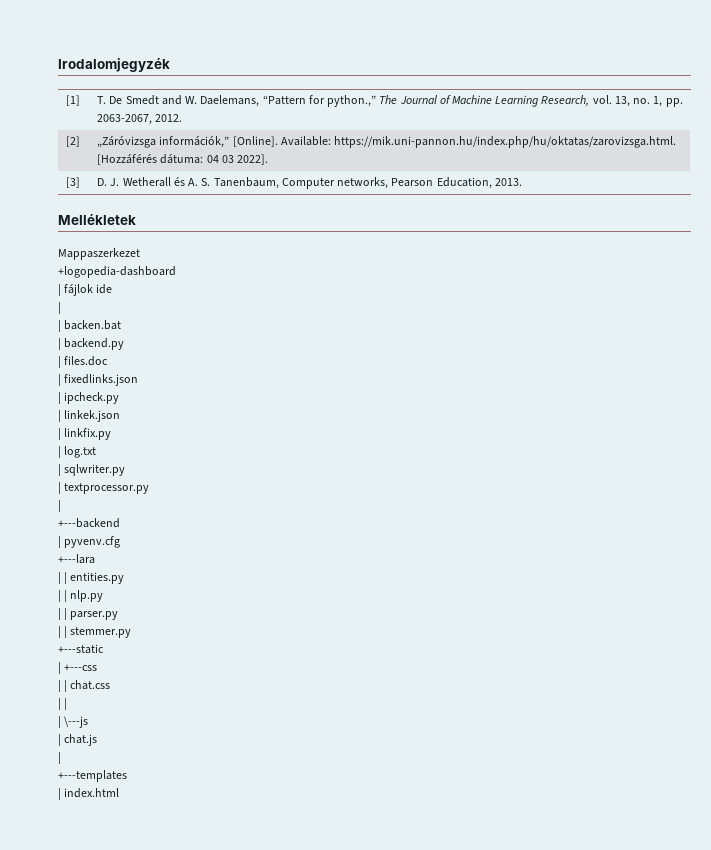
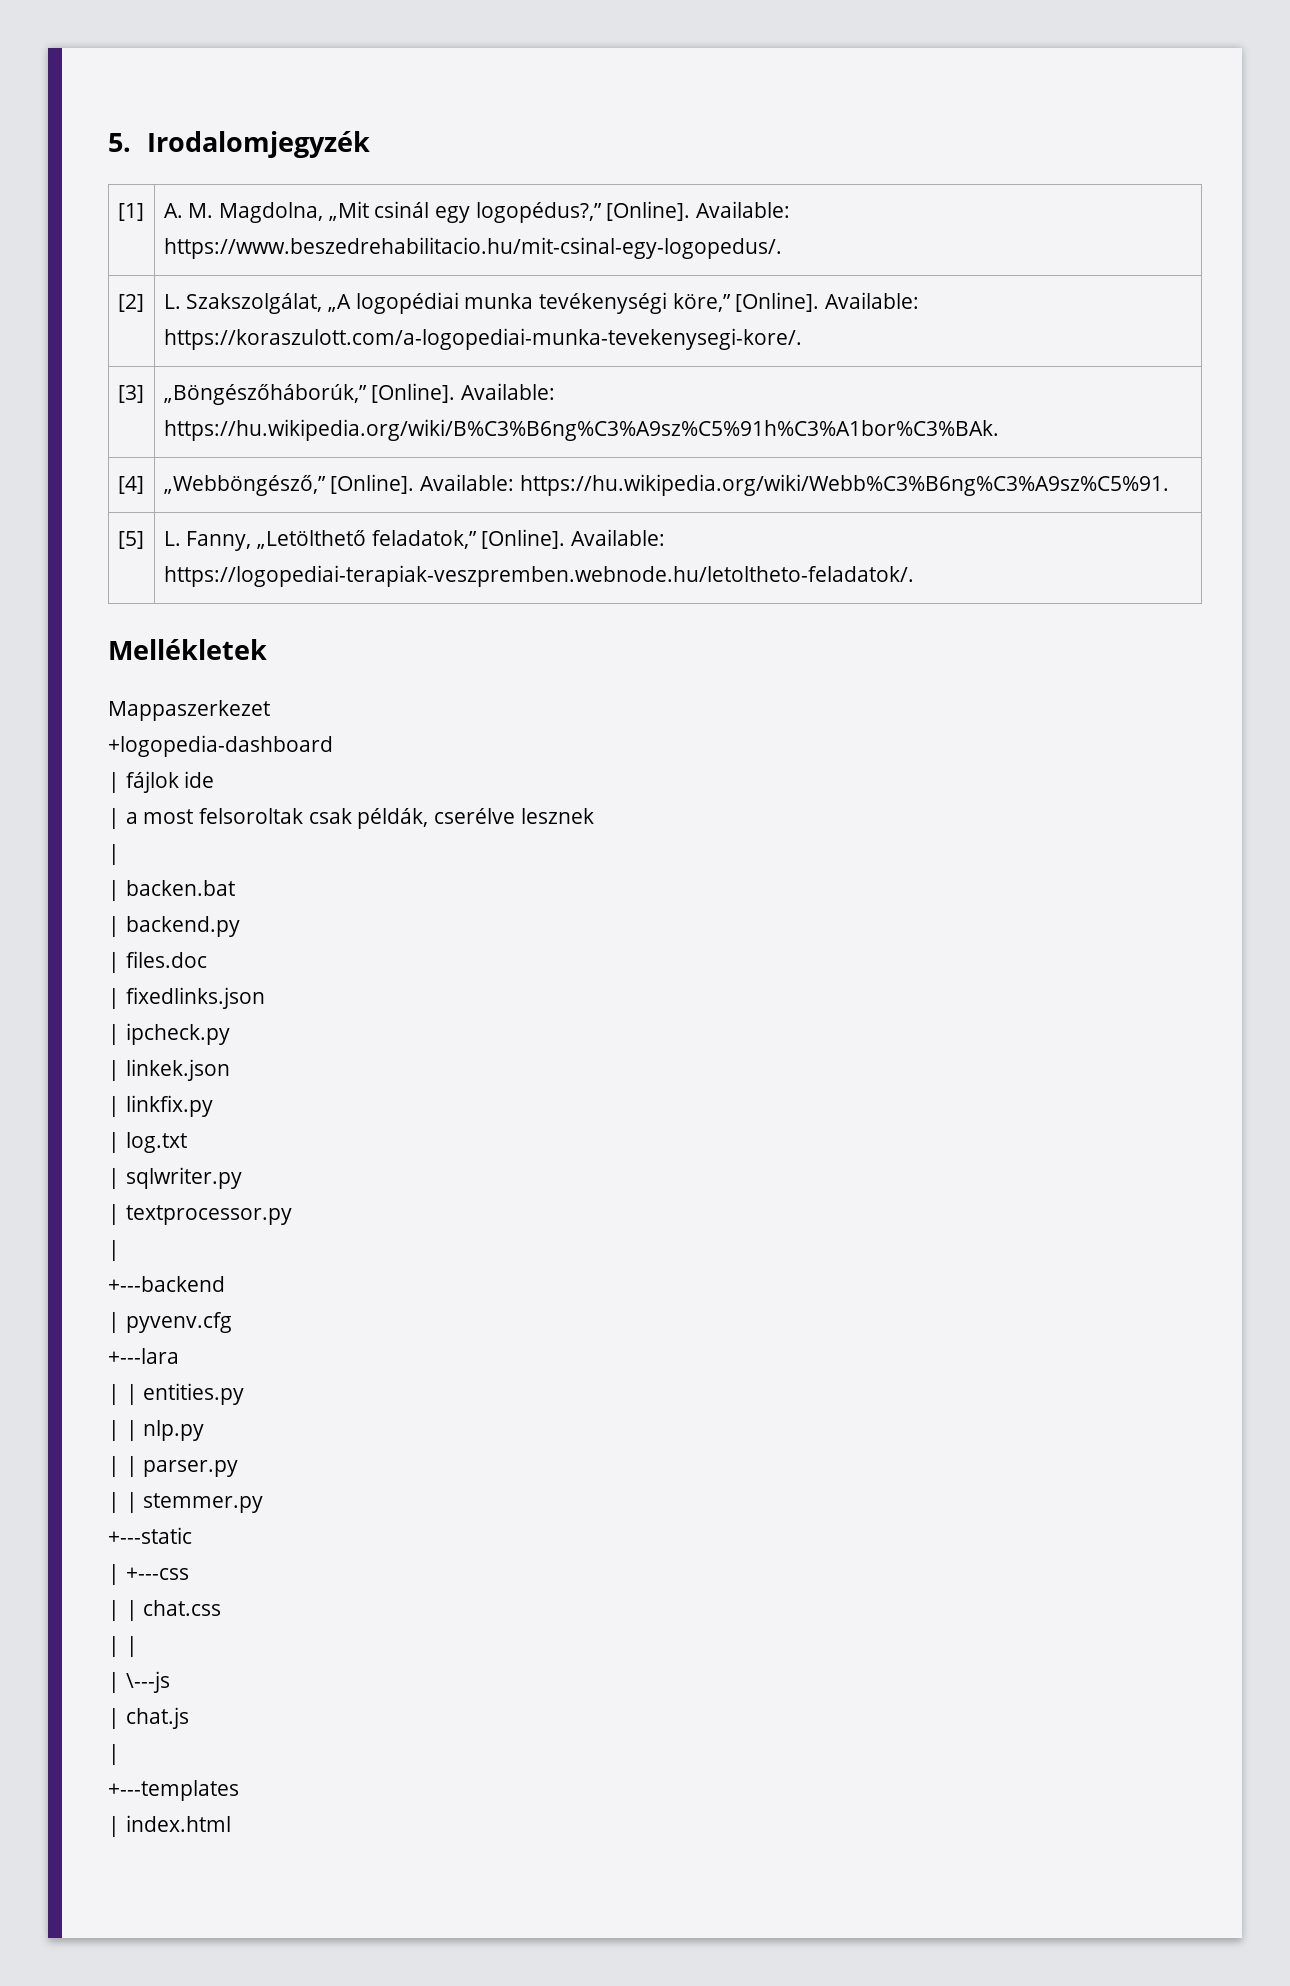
- Irodalomjegyzék
+ 5. Irodalomjegyzék
- [1] | T. De Smedt and W. Daelemans, “Pattern for python.,” The Journal of Machine Learning Research, vol. 13, no. 1, pp. 2063-2067, 2012.
- [2] | „Záróvizsga információk,” [Online]. Available: https://mik.uni-pannon.hu/index.php/hu/oktatas/zarovizsga.html. [Hozzáférés dátuma: 04 03 2022].
- [3] | D. J. Wetherall és A. S. Tanenbaum, Computer networks, Pearson Education, 2013.
+ [1] | A. M. Magdolna, „Mit csinál egy logopédus?,” [Online]. Available: https://www.beszedrehabilitacio.hu/mit-csinal-egy-logopedus/.
+ [2] | L. Szakszolgálat, „A logopédiai munka tevékenységi köre,” [Online]. Available: https://koraszulott.com/a-logopediai-munka-tevekenysegi-kore/.
+ [3] | „Böngészőháborúk,” [Online]. Available: https://hu.wikipedia.org/wiki/B%C3%B6ng%C3%A9sz%C5%91h%C3%A1bor%C3%BAk.
+ [4] | „Webböngésző,” [Online]. Available: https://hu.wikipedia.org/wiki/Webb%C3%B6ng%C3%A9sz%C5%91.
+ [5] | L. Fanny, „Letölthető feladatok,” [Online]. Available: https://logopediai-terapiak-veszpremben.webnode.hu/letoltheto-feladatok/.
+ | a most felsoroltak csak példák, cserélve lesznek

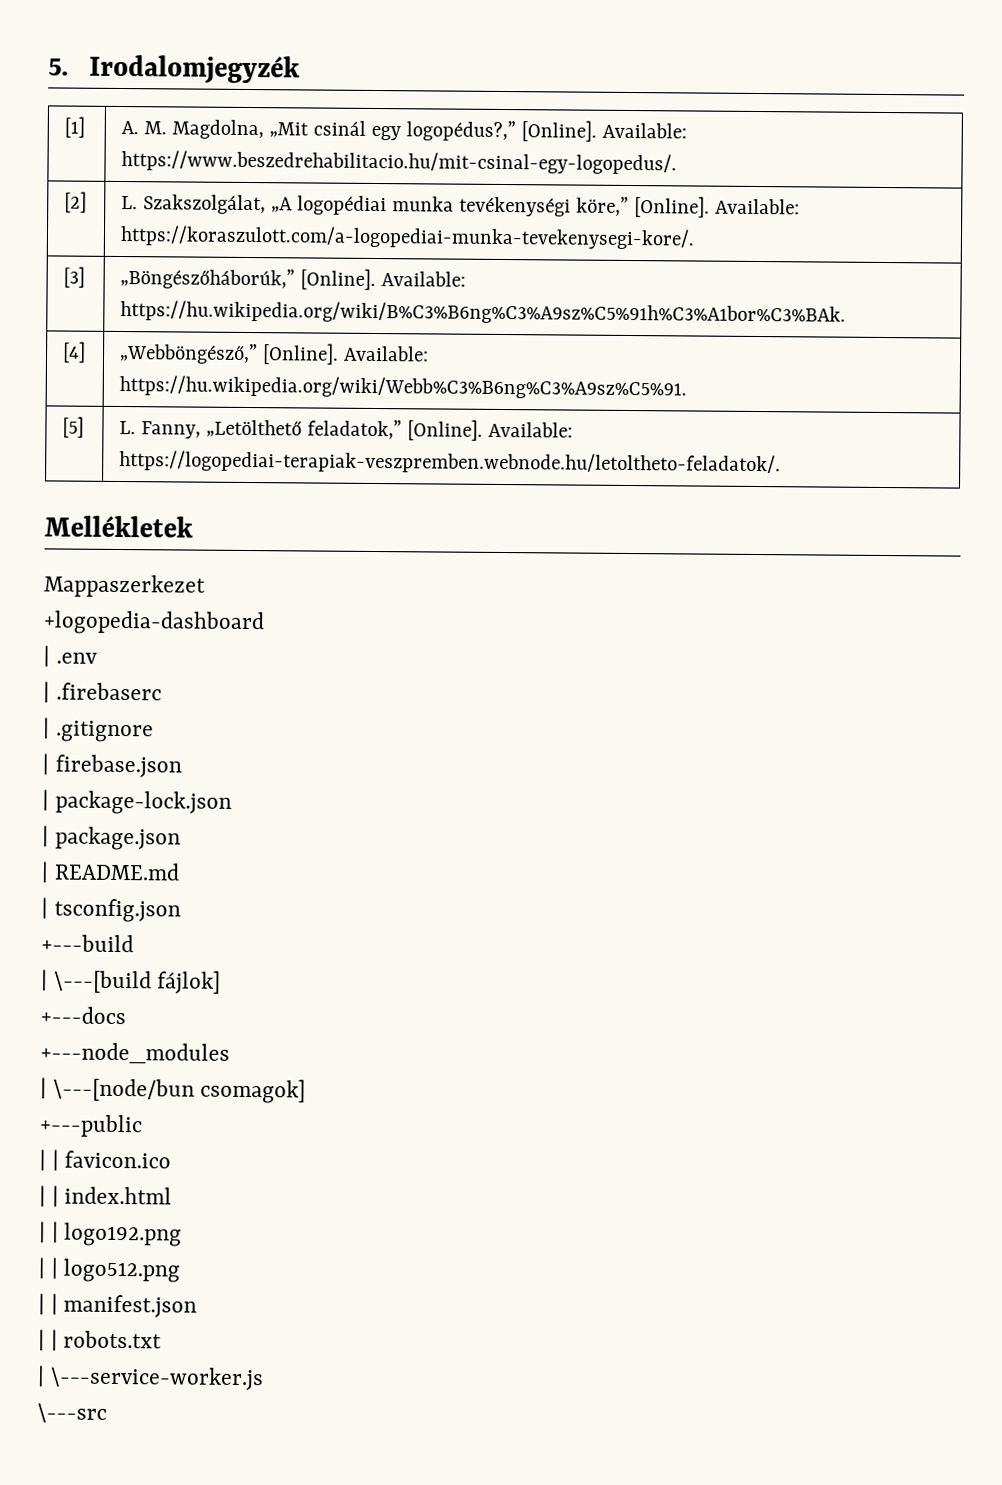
- | fájlok ide
- | a most felsoroltak csak példák, cserélve lesznek
- |
- | backen.bat
- | backend.py
- | files.doc
- | fixedlinks.json
- | ipcheck.py
- | linkek.json
- | linkfix.py
- | log.txt
- | sqlwriter.py
- | textprocessor.py
- |
- +---backend
- | pyvenv.cfg
- +---lara
- | | entities.py
- | | nlp.py
- | | parser.py
- | | stemmer.py
- +---static
- | +---css
- | | chat.css
- | |
- | \---js
- | chat.js
- |
- +---templates
- | index.html
+ | .env
+ | .firebaserc
+ | .gitignore
+ | firebase.json
+ | package-lock.json
+ | package.json
+ | README.md
+ | tsconfig.json
+ +---build
+ | \---[build fájlok]
+ +---docs
+ +---node_modules
+ | \---[node/bun csomagok]
+ +---public
+ | | favicon.ico
+ | | index.html
+ | | logo192.png
+ | | logo512.png
+ | | manifest.json
+ | | robots.txt
+ | \---service-worker.js
+ \---src

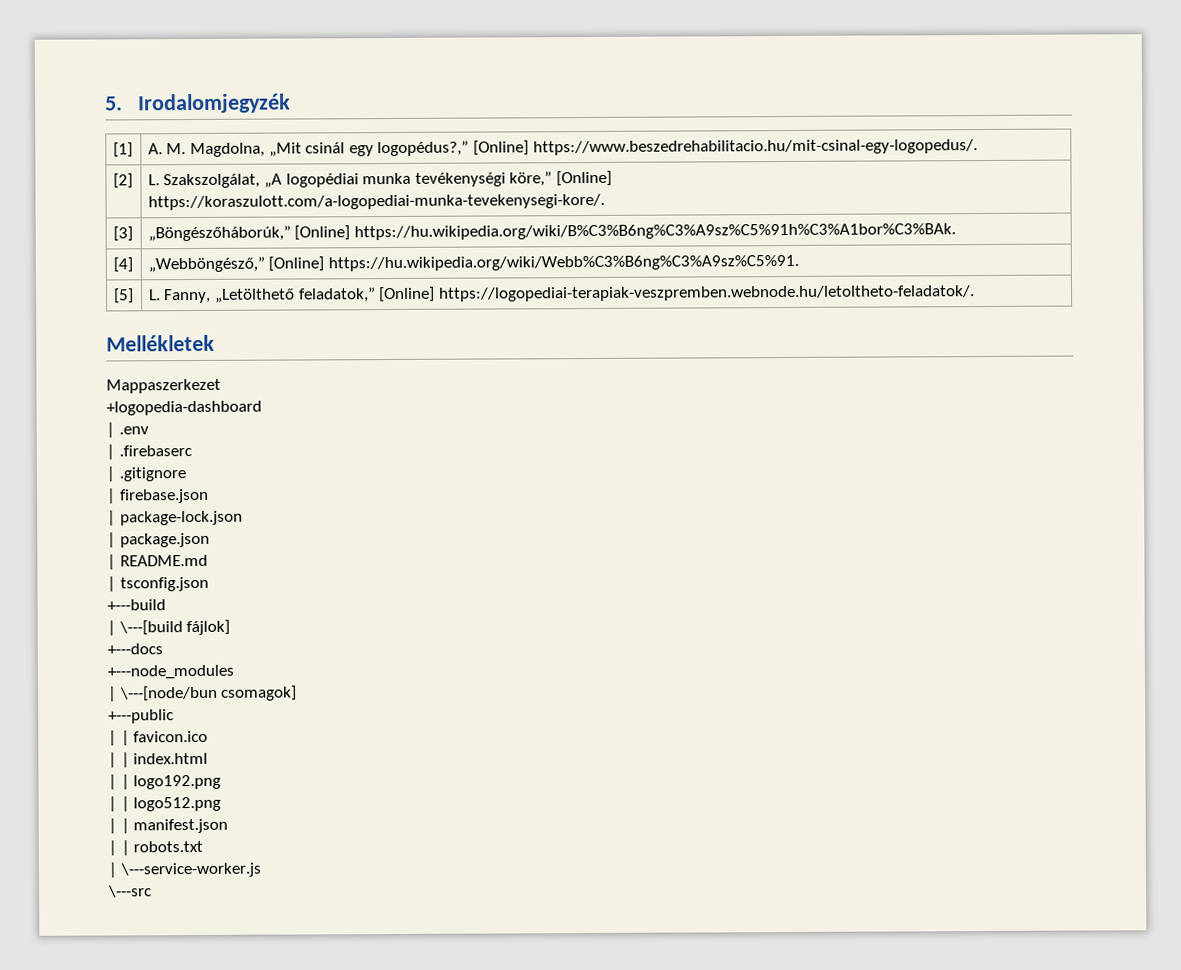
- [1] | A. M. Magdolna, „Mit csinál egy logopédus?,” [Online]. Available: https://www.beszedrehabilitacio.hu/mit-csinal-egy-logopedus/.
+ [1] | A. M. Magdolna, „Mit csinál egy logopédus?,” [Online] https://www.beszedrehabilitacio.hu/mit-csinal-egy-logopedus/.
- [2] | L. Szakszolgálat, „A logopédiai munka tevékenységi köre,” [Online]. Available: https://koraszulott.com/a-logopediai-munka-tevekenysegi-kore/.
+ [2] | L. Szakszolgálat, „A logopédiai munka tevékenységi köre,” [Online] https://koraszulott.com/a-logopediai-munka-tevekenysegi-kore/.
- [3] | „Böngészőháborúk,” [Online]. Available: https://hu.wikipedia.org/wiki/B%C3%B6ng%C3%A9sz%C5%91h%C3%A1bor%C3%BAk.
+ [3] | „Böngészőháborúk,” [Online] https://hu.wikipedia.org/wiki/B%C3%B6ng%C3%A9sz%C5%91h%C3%A1bor%C3%BAk.
- [4] | „Webböngésző,” [Online]. Available: https://hu.wikipedia.org/wiki/Webb%C3%B6ng%C3%A9sz%C5%91.
+ [4] | „Webböngésző,” [Online] https://hu.wikipedia.org/wiki/Webb%C3%B6ng%C3%A9sz%C5%91.
- [5] | L. Fanny, „Letölthető feladatok,” [Online]. Available: https://logopediai-terapiak-veszpremben.webnode.hu/letoltheto-feladatok/.
+ [5] | L. Fanny, „Letölthető feladatok,” [Online] https://logopediai-terapiak-veszpremben.webnode.hu/letoltheto-feladatok/.

